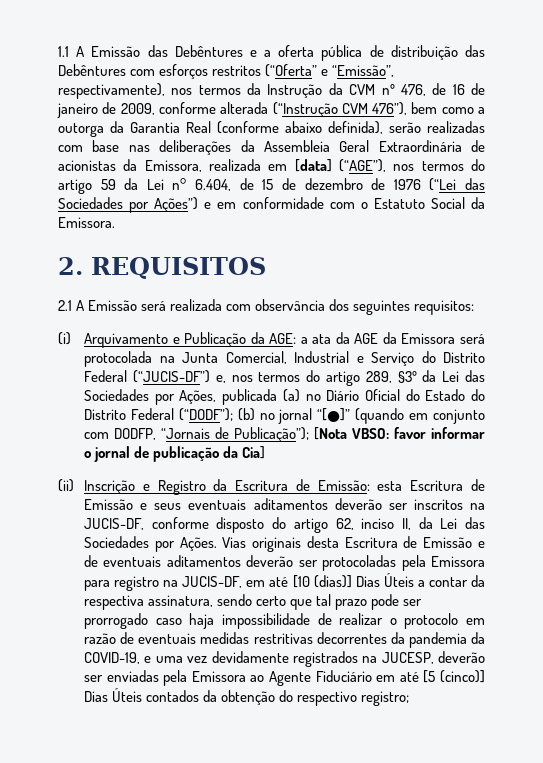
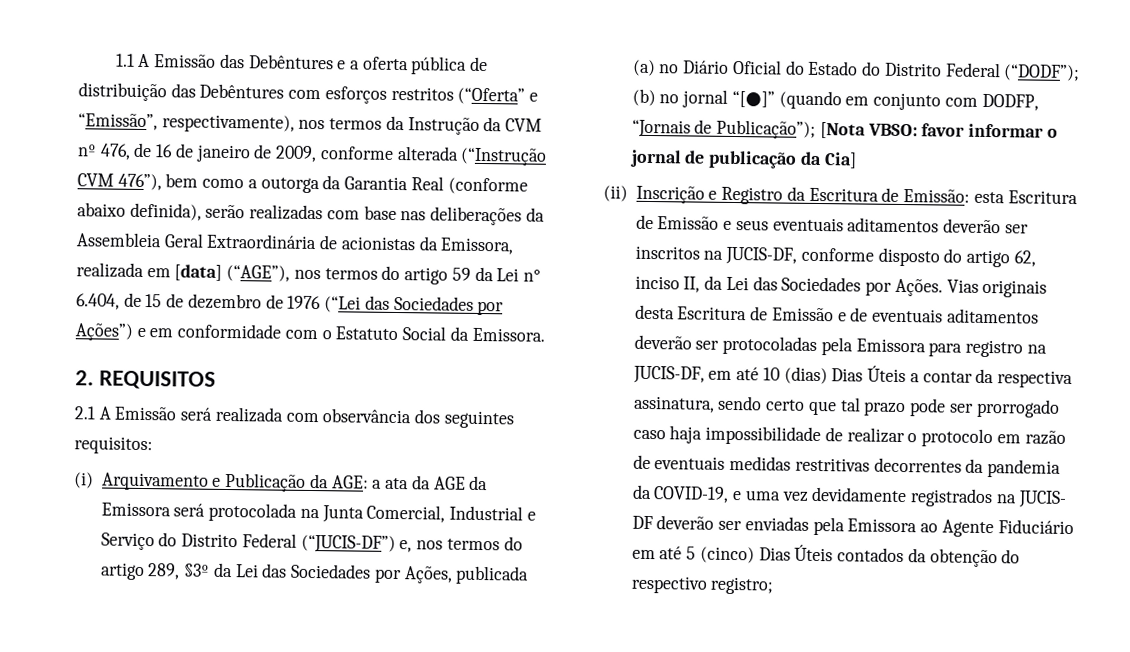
- Vias originais desta Escritura de Emissão e de eventuais aditamentos deverão ser protocoladas pela Emissora para registro na JUCIS-DF, em até [10 (dias)] Dias Úteis a contar da respectiva assinatura, sendo certo que tal prazo pode ser prorrogado caso haja impossibilidade de realizar o protocolo em razão de eventuais medidas restritivas decorrentes da pandemia da COVID-19, e uma vez devidamente registrados na JUCESP, deverão ser enviadas pela Emissora ao Agente Fiduciário em até [5 (cinco)] Dias Úteis contados da obtenção do respectivo registro;
+ Vias originais desta Escritura de Emissão e de eventuais aditamentos deverão ser protocoladas pela Emissora para registro na JUCIS-DF, em até 10 (dias) Dias Úteis a contar da respectiva assinatura, sendo certo que tal prazo pode ser prorrogado caso haja impossibilidade de realizar o protocolo em razão de eventuais medidas restritivas decorrentes da pandemia da COVID-19, e uma vez devidamente registrados na JUCIS- DF deverão ser enviadas pela Emissora ao Agente Fiduciário em até 5 (cinco) Dias Úteis contados da obtenção do respectivo registro;

